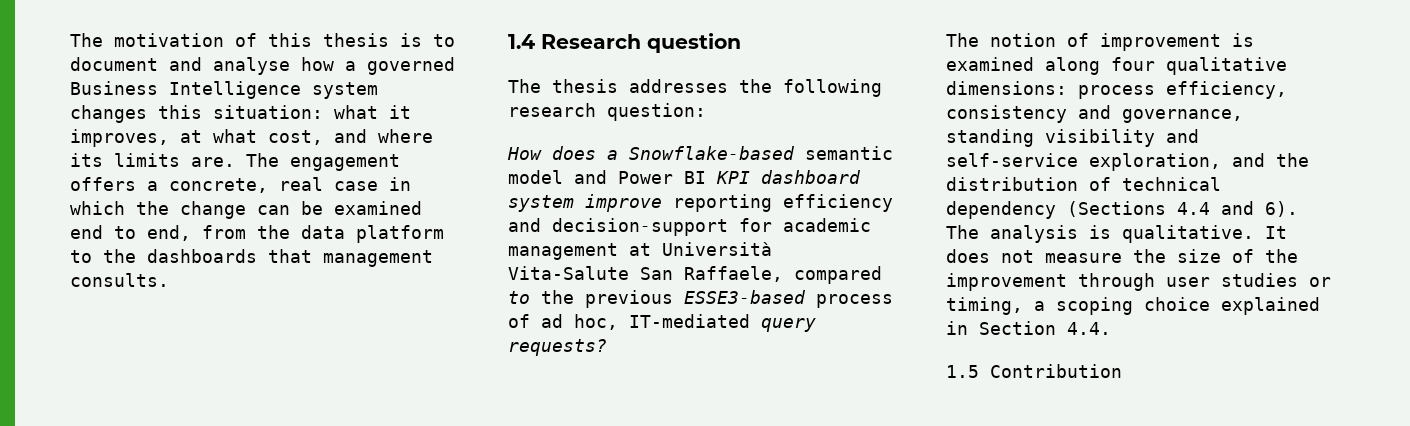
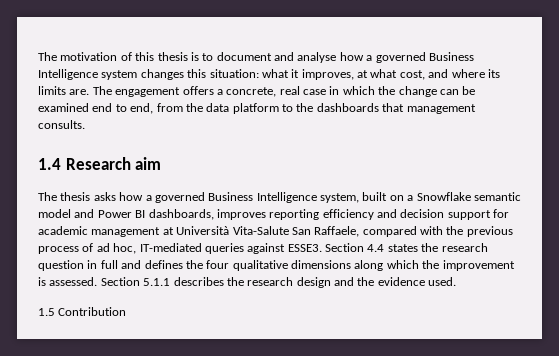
- 1.4 Research question
+ 1.4 Research aim
- The thesis addresses the following research question:
- How does a Snowflake-based semantic model and Power BI KPI dashboard system improve reporting efficiency and decision-support for academic management at Università Vita-Salute San Raffaele, compared to the previous ESSE3-based process of ad hoc, IT-mediated query requests?
- The notion of improvement is examined along four qualitative dimensions: process efficiency, consistency and governance, standing visibility and self-service exploration, and the distribution of technical dependency (Sections 4.4 and 6). The analysis is qualitative. It does not measure the size of the improvement through user studies or timing, a scoping choice explained in Section 4.4.
+ The thesis asks how a governed Business Intelligence system, built on a Snowflake semantic model and Power BI dashboards, improves reporting efficiency and decision support for academic management at Università Vita-Salute San Raffaele, compared with the previous process of ad hoc, IT-mediated queries against ESSE3. Section 4.4 states the research question in full and defines the four qualitative dimensions along which the improvement is assessed. Section 5.1.1 describes the research design and the evidence used.

